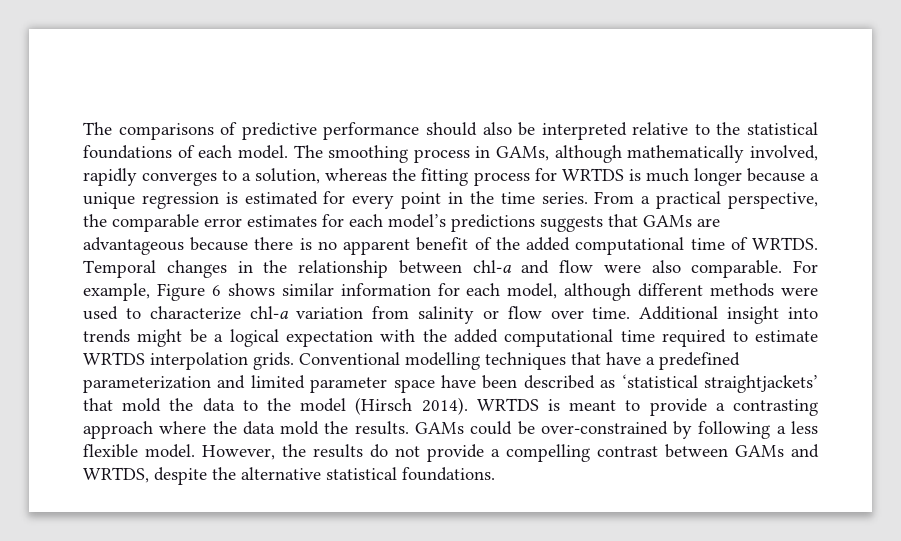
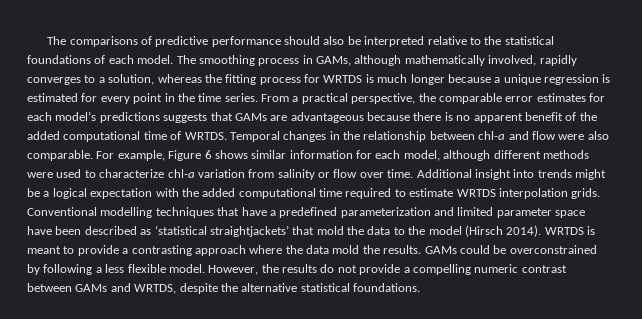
- GAMs could be over-constrained by following a less flexible model.
+ GAMs could be overconstrained by following a less flexible model.
- However, the results do not provide a compelling contrast between GAMs and WRTDS, despite the alternative statistical foundations.
+ However, the results do not provide a compelling numeric contrast between GAMs and WRTDS, despite the alternative statistical foundations.

